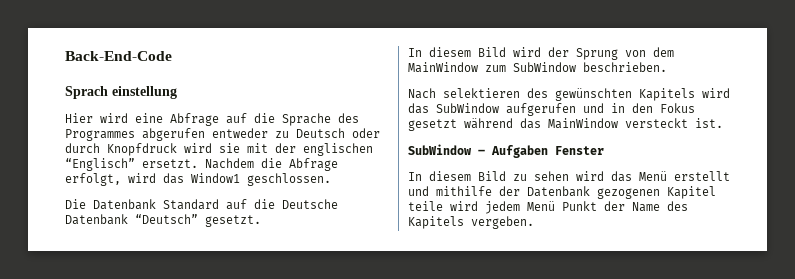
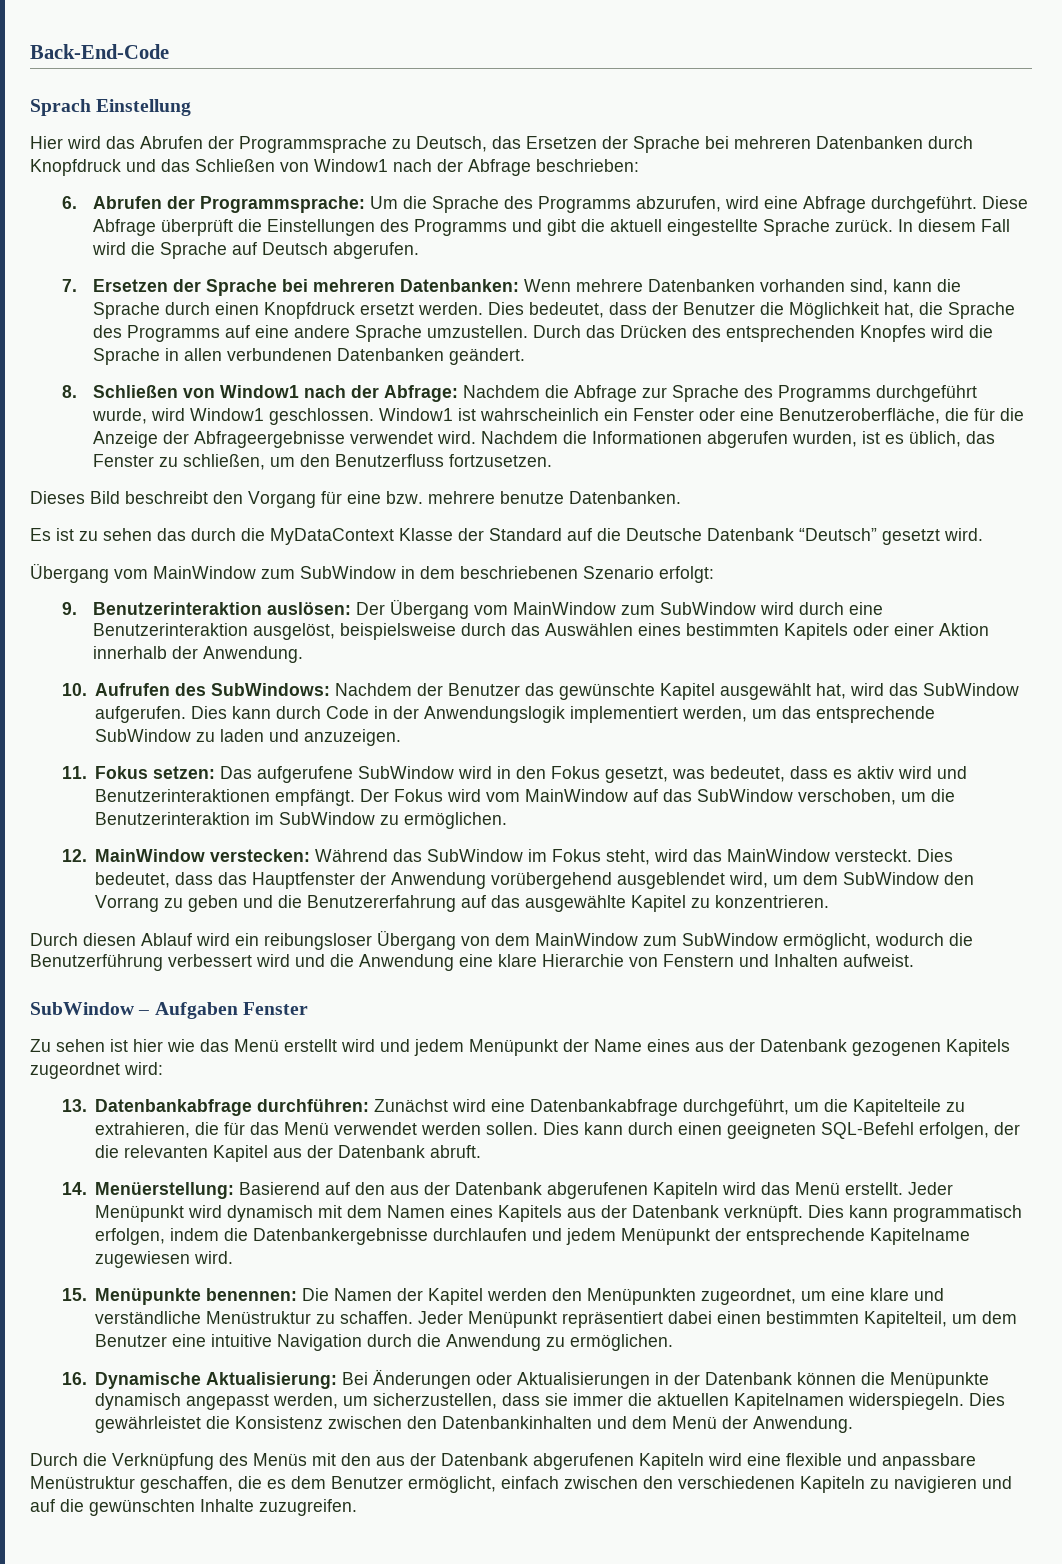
- Sprach einstellung
+ Sprach Einstellung
- Hier wird eine Abfrage auf die Sprache des Programmes abgerufen entweder zu Deutsch oder durch Knopfdruck wird sie mit der englischen “Englisch” ersetzt. Nachdem die Abfrage erfolgt, wird das Window1 geschlossen.
- Die Datenbank Standard auf die Deutsche Datenbank “Deutsch” gesetzt.
- In diesem Bild wird der Sprung von dem MainWindow zum SubWindow beschrieben.
- Nach selektieren des gewünschten Kapitels wird das SubWindow aufgerufen und in den Fokus gesetzt während das MainWindow versteckt ist.
+ Hier wird das Abrufen der Programmsprache zu Deutsch, das Ersetzen der Sprache bei mehreren Datenbanken durch Knopfdruck und das Schließen von Window1 nach der Abfrage beschrieben:
+ 6. Abrufen der Programmsprache: Um die Sprache des Programms abzurufen, wird eine Abfrage durchgeführt. Diese Abfrage überprüft die Einstellungen des Programms und gibt die aktuell eingestellte Sprache zurück. In diesem Fall wird die Sprache auf Deutsch abgerufen.
+ 7. Ersetzen der Sprache bei mehreren Datenbanken: Wenn mehrere Datenbanken vorhanden sind, kann die Sprache durch einen Knopfdruck ersetzt werden. Dies bedeutet, dass der Benutzer die Möglichkeit hat, die Sprache des Programms auf eine andere Sprache umzustellen. Durch das Drücken des entsprechenden Knopfes wird die Sprache in allen verbundenen Datenbanken geändert.
+ 8. Schließen von Window1 nach der Abfrage: Nachdem die Abfrage zur Sprache des Programms durchgeführt wurde, wird Window1 geschlossen. Window1 ist wahrscheinlich ein Fenster oder eine Benutzeroberfläche, die für die Anzeige der Abfrageergebnisse verwendet wird. Nachdem die Informationen abgerufen wurden, ist es üblich, das Fenster zu schließen, um den Benutzerfluss fortzusetzen.
+ Dieses Bild beschreibt den Vorgang für eine bzw. mehrere benutze Datenbanken.
+ Es ist zu sehen das durch die MyDataContext Klasse der Standard auf die Deutsche Datenbank “Deutsch” gesetzt wird.
+ Übergang vom MainWindow zum SubWindow in dem beschriebenen Szenario erfolgt:
+ 9. Benutzerinteraktion auslösen: Der Übergang vom MainWindow zum SubWindow wird durch eine Benutzerinteraktion ausgelöst, beispielsweise durch das Auswählen eines bestimmten Kapitels oder einer Aktion innerhalb der Anwendung.
+ 10. Aufrufen des SubWindows: Nachdem der Benutzer das gewünschte Kapitel ausgewählt hat, wird das SubWindow aufgerufen. Dies kann durch Code in der Anwendungslogik implementiert werden, um das entsprechende SubWindow zu laden und anzuzeigen.
+ 11. Fokus setzen: Das aufgerufene SubWindow wird in den Fokus gesetzt, was bedeutet, dass es aktiv wird und Benutzerinteraktionen empfängt. Der Fokus wird vom MainWindow auf das SubWindow verschoben, um die Benutzerinteraktion im SubWindow zu ermöglichen.
+ 12. MainWindow verstecken: Während das SubWindow im Fokus steht, wird das MainWindow versteckt. Dies bedeutet, dass das Hauptfenster der Anwendung vorübergehend ausgeblendet wird, um dem SubWindow den Vorrang zu geben und die Benutzererfahrung auf das ausgewählte Kapitel zu konzentrieren.
+ Durch diesen Ablauf wird ein reibungsloser Übergang von dem MainWindow zum SubWindow ermöglicht, wodurch die Benutzerführung verbessert wird und die Anwendung eine klare Hierarchie von Fenstern und Inhalten aufweist.
  SubWindow – Aufgaben Fenster
- In diesem Bild zu sehen wird das Menü erstellt und mithilfe der Datenbank gezogenen Kapitel teile wird jedem Menü Punkt der Name des Kapitels vergeben.
+ Zu sehen ist hier wie das Menü erstellt wird und jedem Menüpunkt der Name eines aus der Datenbank gezogenen Kapitels zugeordnet wird:
+ 13. Datenbankabfrage durchführen: Zunächst wird eine Datenbankabfrage durchgeführt, um die Kapitelteile zu extrahieren, die für das Menü verwendet werden sollen. Dies kann durch einen geeigneten SQL-Befehl erfolgen, der die relevanten Kapitel aus der Datenbank abruft.
+ 14. Menüerstellung: Basierend auf den aus der Datenbank abgerufenen Kapiteln wird das Menü erstellt. Jeder Menüpunkt wird dynamisch mit dem Namen eines Kapitels aus der Datenbank verknüpft. Dies kann programmatisch erfolgen, indem die Datenbankergebnisse durchlaufen und jedem Menüpunkt der entsprechende Kapitelname zugewiesen wird.
+ 15. Menüpunkte benennen: Die Namen der Kapitel werden den Menüpunkten zugeordnet, um eine klare und verständliche Menüstruktur zu schaffen. Jeder Menüpunkt repräsentiert dabei einen bestimmten Kapitelteil, um dem Benutzer eine intuitive Navigation durch die Anwendung zu ermöglichen.
+ 16. Dynamische Aktualisierung: Bei Änderungen oder Aktualisierungen in der Datenbank können die Menüpunkte dynamisch angepasst werden, um sicherzustellen, dass sie immer die aktuellen Kapitelnamen widerspiegeln. Dies gewährleistet die Konsistenz zwischen den Datenbankinhalten und dem Menü der Anwendung.
+ Durch die Verknüpfung des Menüs mit den aus der Datenbank abgerufenen Kapiteln wird eine flexible und anpassbare Menüstruktur geschaffen, die es dem Benutzer ermöglicht, einfach zwischen den verschiedenen Kapiteln zu navigieren und auf die gewünschten Inhalte zuzugreifen.

